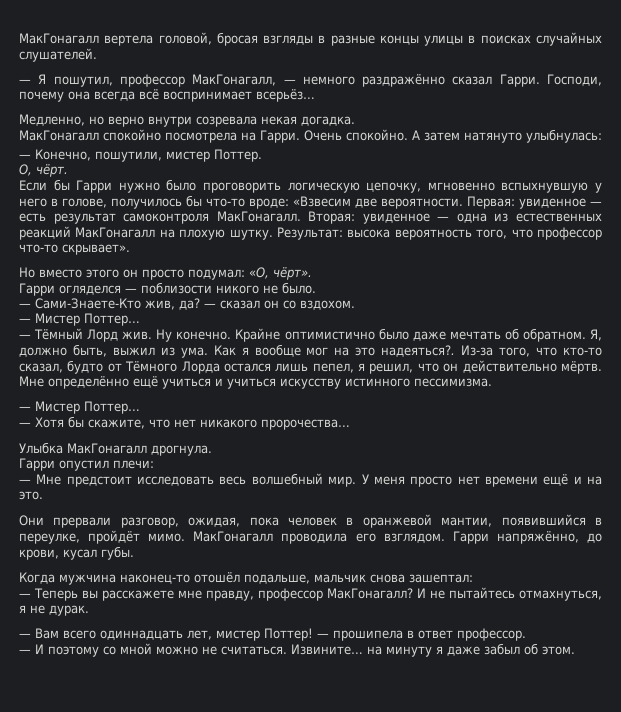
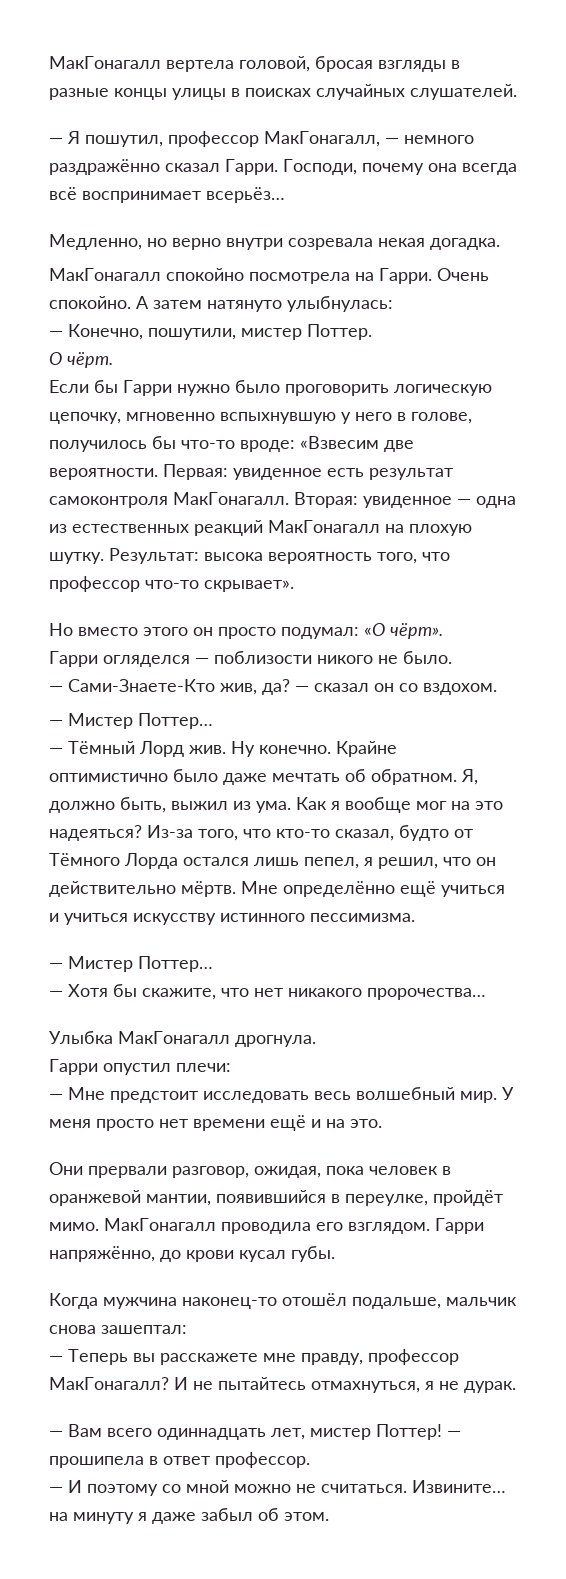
- О, чёрт.
+ О чёрт.
- Первая: увиденное — есть результат самоконтроля МакГонагалл.
+ Первая: увиденное есть результат самоконтроля МакГонагалл.
- Но вместо этого он просто подумал: «О, чёрт».
+ Но вместо этого он просто подумал: «О чёрт».
- Как я вообще мог на это надеяться?.
+ Как я вообще мог на это надеяться?
- Гарри напряжённо, до крови, кусал губы.
+ Гарри напряжённо, до крови кусал губы.

